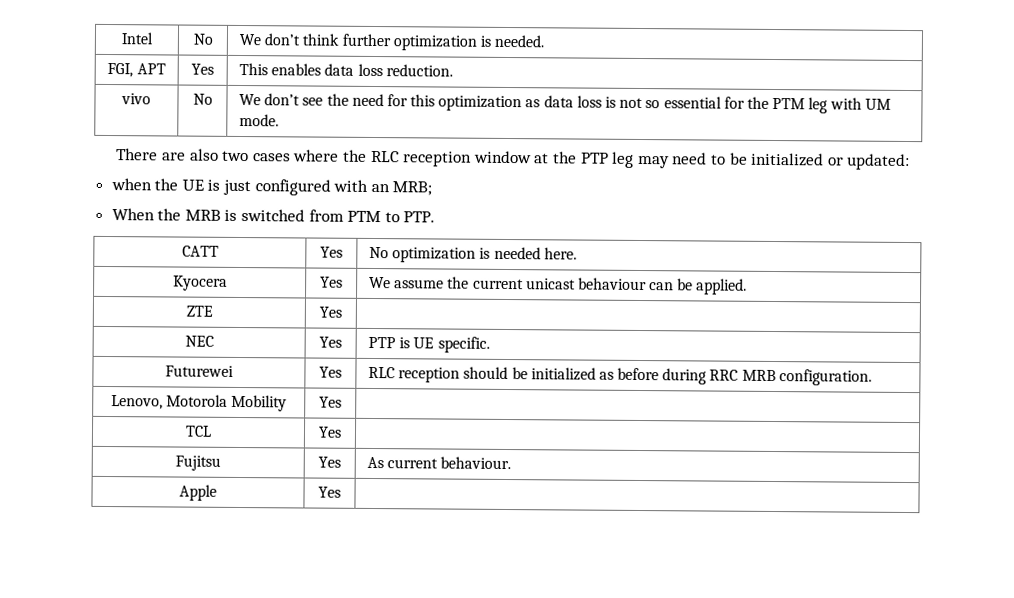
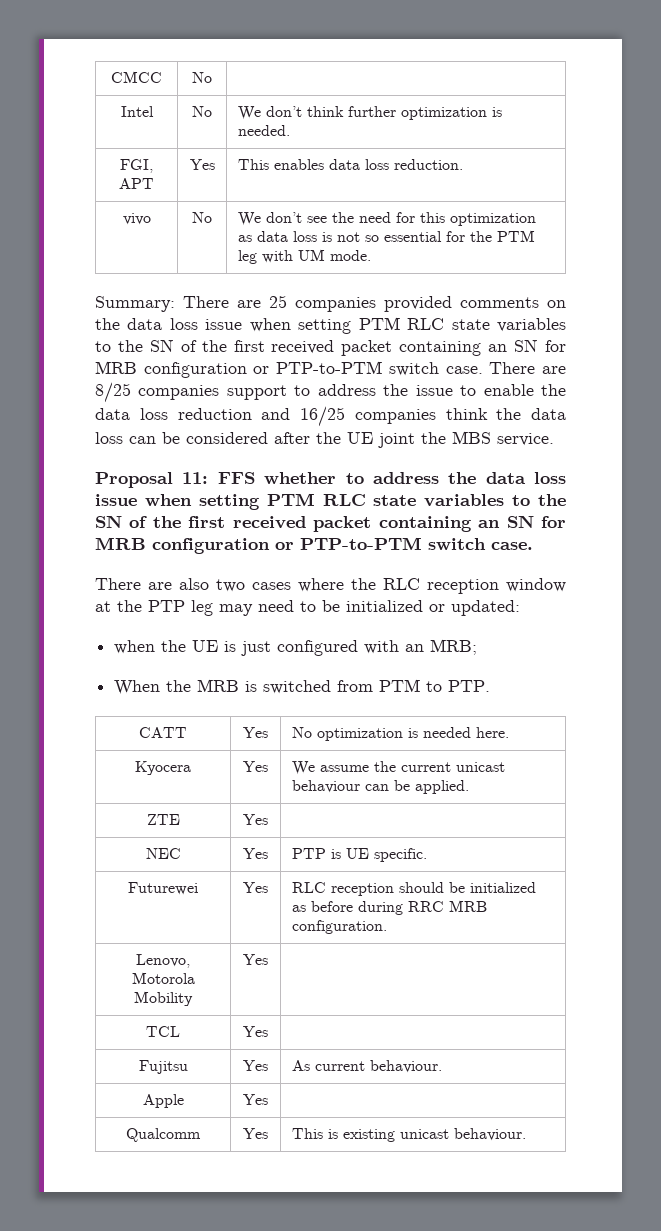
+ CMCC | No |
+ Summary: There are 25 companies provided comments on the data loss issue when setting PTM RLC state variables to the SN of the first received packet containing an SN for MRB configuration or PTP-to-PTM switch case. There are 8/25 companies support to address the issue to enable the data loss reduction and 16/25 companies think the data loss can be considered after the UE joint the MBS service.
+ Proposal 11: FFS whether to address the data loss issue when setting PTM RLC state variables to the SN of the first received packet containing an SN for MRB configuration or PTP-to-PTM switch case.
+ Qualcomm | Yes | This is existing unicast behaviour.

